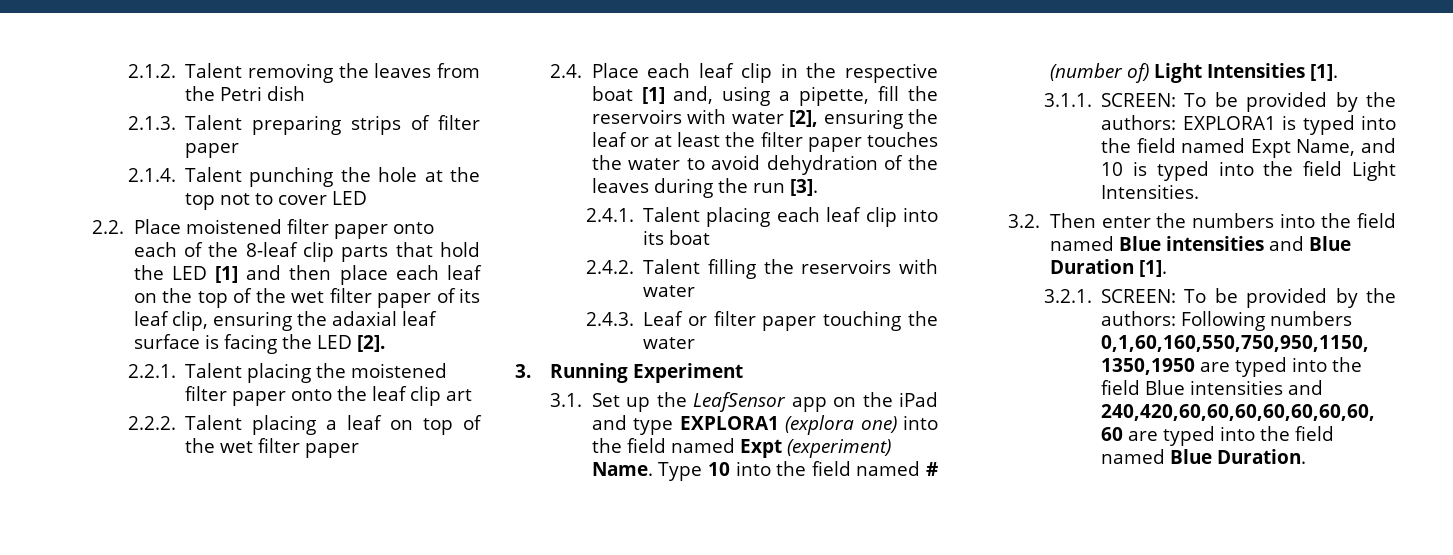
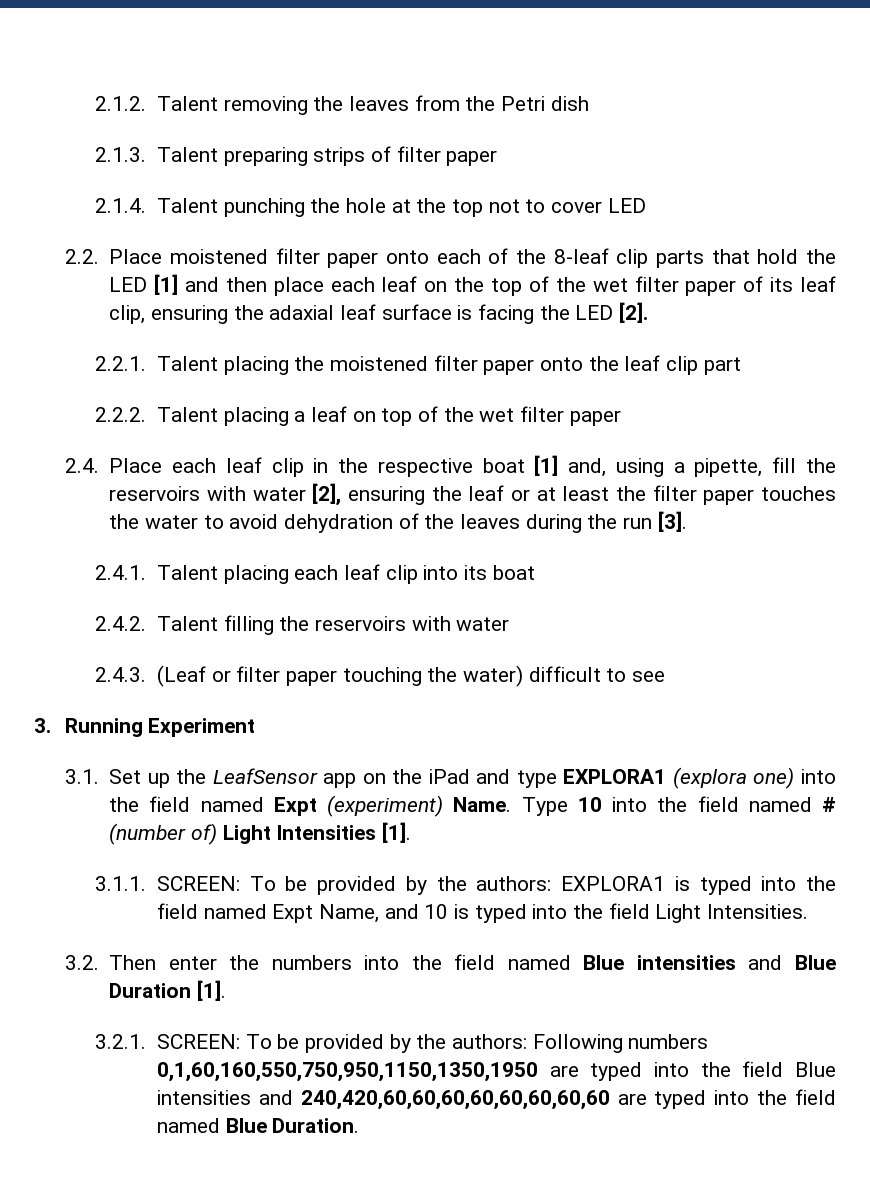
- 2.2.1. Talent placing the moistened filter paper onto the leaf clip art
+ 2.2.1. Talent placing the moistened filter paper onto the leaf clip part
- 2.4.3. Leaf or filter paper touching the water
+ 2.4.3. (Leaf or filter paper touching the water) difficult to see

